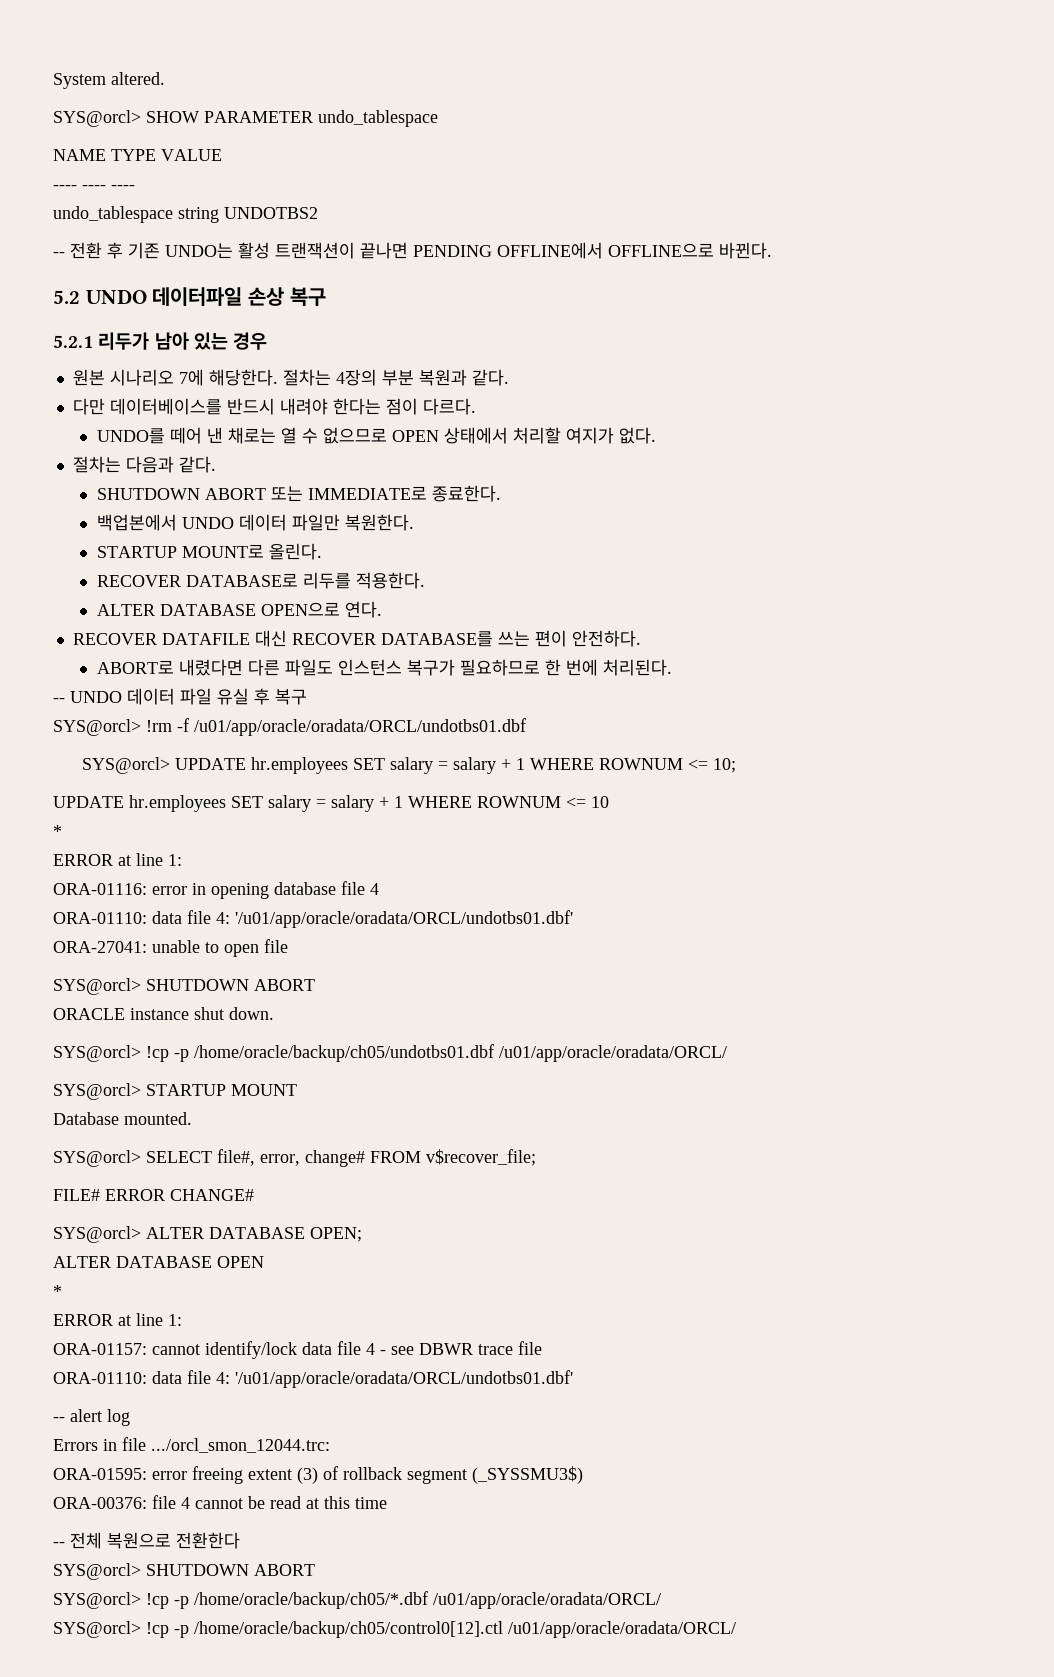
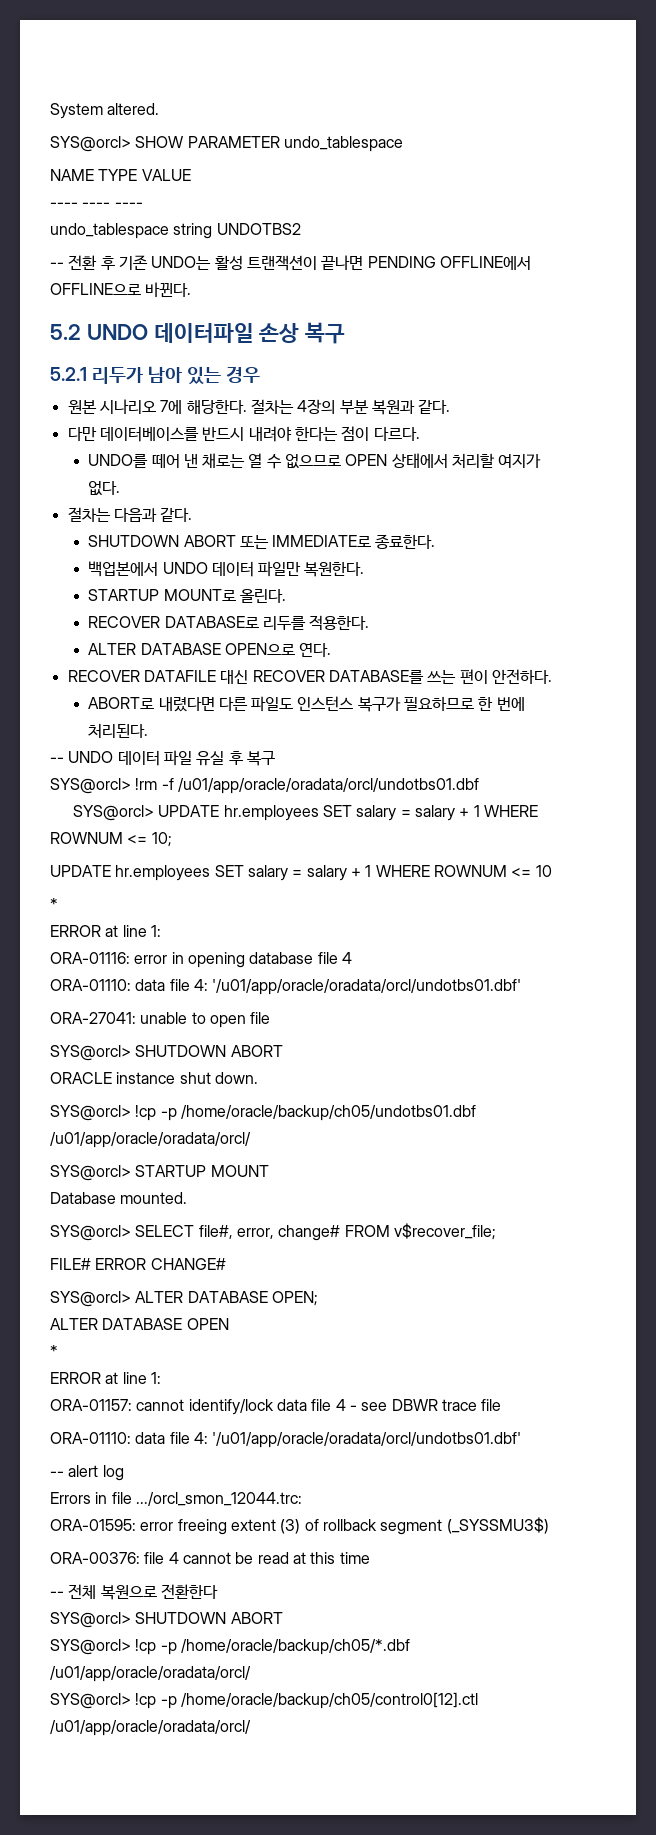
- SYS@orcl> !rm -f /u01/app/oracle/oradata/ORCL/undotbs01.dbf
+ SYS@orcl> !rm -f /u01/app/oracle/oradata/orcl/undotbs01.dbf
  ORA-01116: error in opening database file 4
- ORA-01110: data file 4: '/u01/app/oracle/oradata/ORCL/undotbs01.dbf'
+ ORA-01110: data file 4: '/u01/app/oracle/oradata/orcl/undotbs01.dbf'
- SYS@orcl> !cp -p /home/oracle/backup/ch05/undotbs01.dbf /u01/app/oracle/oradata/ORCL/
+ SYS@orcl> !cp -p /home/oracle/backup/ch05/undotbs01.dbf /u01/app/oracle/oradata/orcl/
  ORA-01157: cannot identify/lock data file 4 - see DBWR trace file
- ORA-01110: data file 4: '/u01/app/oracle/oradata/ORCL/undotbs01.dbf'
+ ORA-01110: data file 4: '/u01/app/oracle/oradata/orcl/undotbs01.dbf'
- SYS@orcl> !cp -p /home/oracle/backup/ch05/*.dbf /u01/app/oracle/oradata/ORCL/
+ SYS@orcl> !cp -p /home/oracle/backup/ch05/*.dbf /u01/app/oracle/oradata/orcl/
- SYS@orcl> !cp -p /home/oracle/backup/ch05/control0[12].ctl /u01/app/oracle/oradata/ORCL/
+ SYS@orcl> !cp -p /home/oracle/backup/ch05/control0[12].ctl /u01/app/oracle/oradata/orcl/

